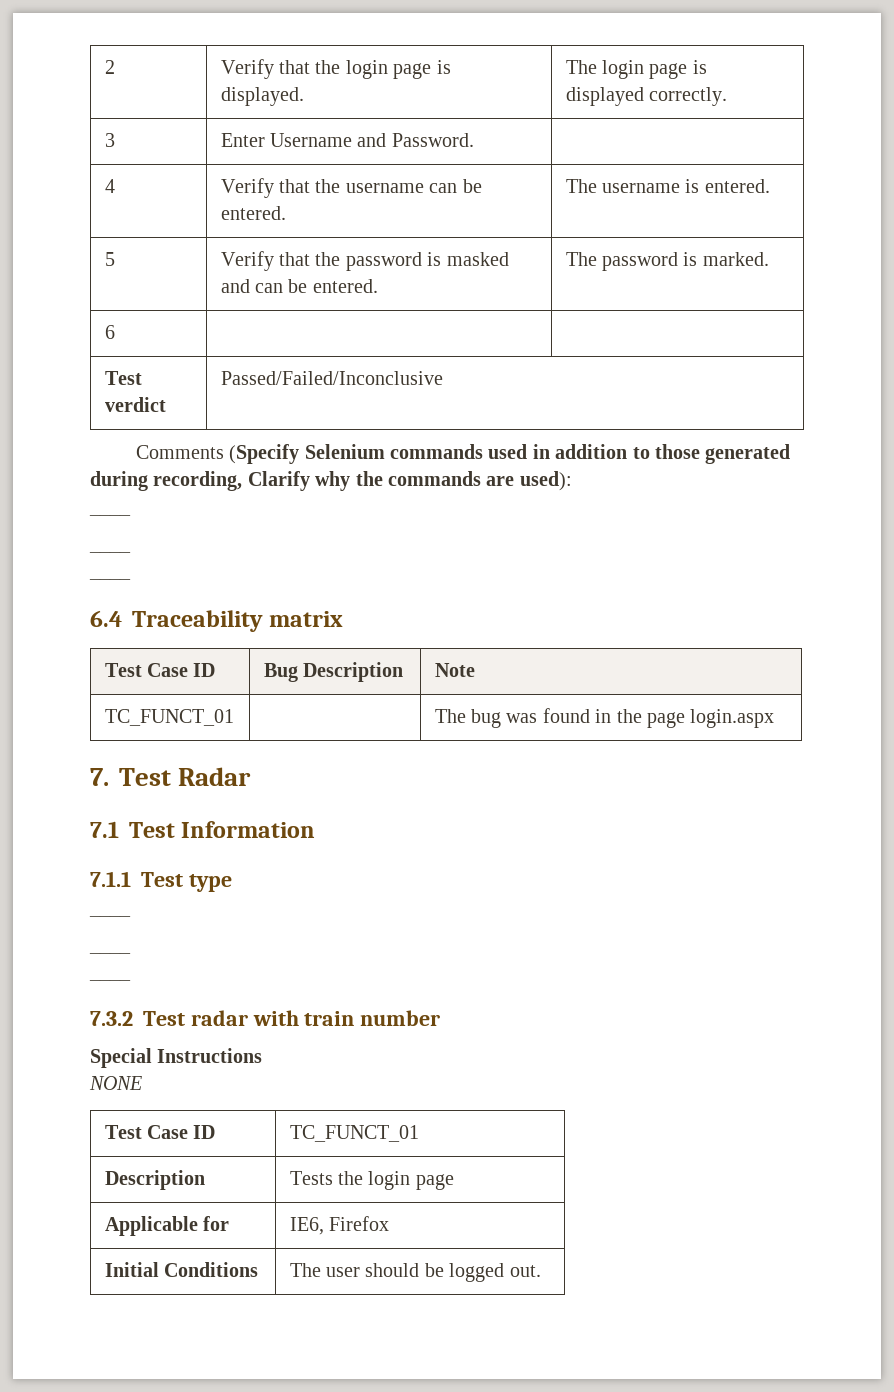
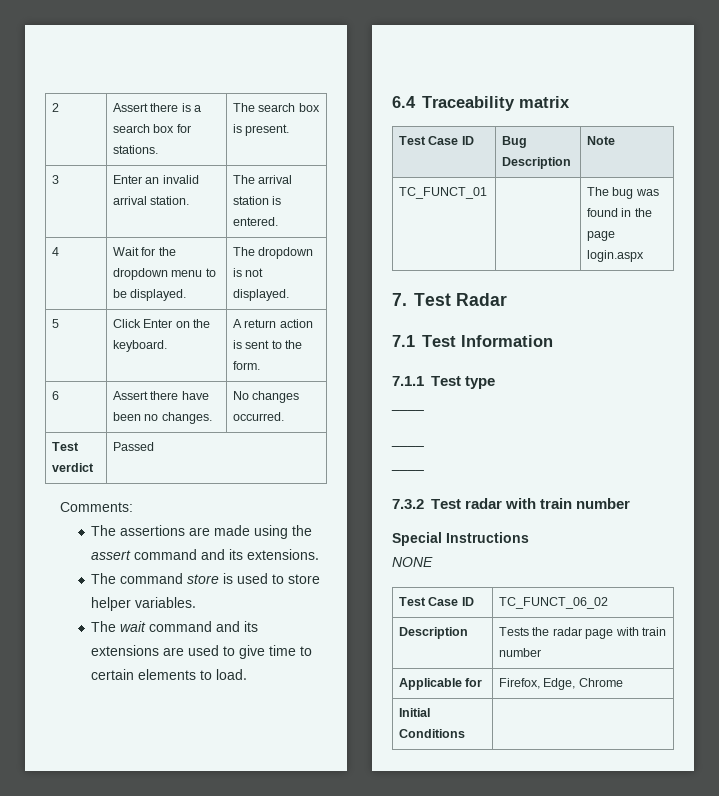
- 2 | Verify that the login page is displayed. | The login page is displayed correctly.
- 3 | Enter Username and Password. |
- 4 | Verify that the username can be entered. | The username is entered.
- 5 | Verify that the password is masked and can be entered. | The password is marked.
- 6 | |
- Test verdict | Passed/Failed/Inconclusive
- Comments (Specify Selenium commands used in addition to those generated during recording, Clarify why the commands are used):
- ____
- ____
- ____
+ 2 | Assert there is a search box for stations. | The search box is present.
+ 3 | Enter an invalid arrival station. | The arrival station is entered.
+ 4 | Wait for the dropdown menu to be displayed. | The dropdown is not displayed.
+ 5 | Click Enter on the keyboard. | A return action is sent to the form.
+ 6 | Assert there have been no changes. | No changes occurred.
+ Test verdict | Passed
+ Comments:
+ The assertions are made using the assert command and its extensions.
+ The command store is used to store helper variables.
+ The wait command and its extensions are used to give time to certain elements to load.
- Test Case ID | TC_FUNCT_01
+ Test Case ID | TC_FUNCT_06_02
- Description | Tests the login page
+ Description | Tests the radar page with train number
- Applicable for | IE6, Firefox
+ Applicable for | Firefox, Edge, Chrome
- Initial Conditions | The user should be logged out.
+ Initial Conditions |

